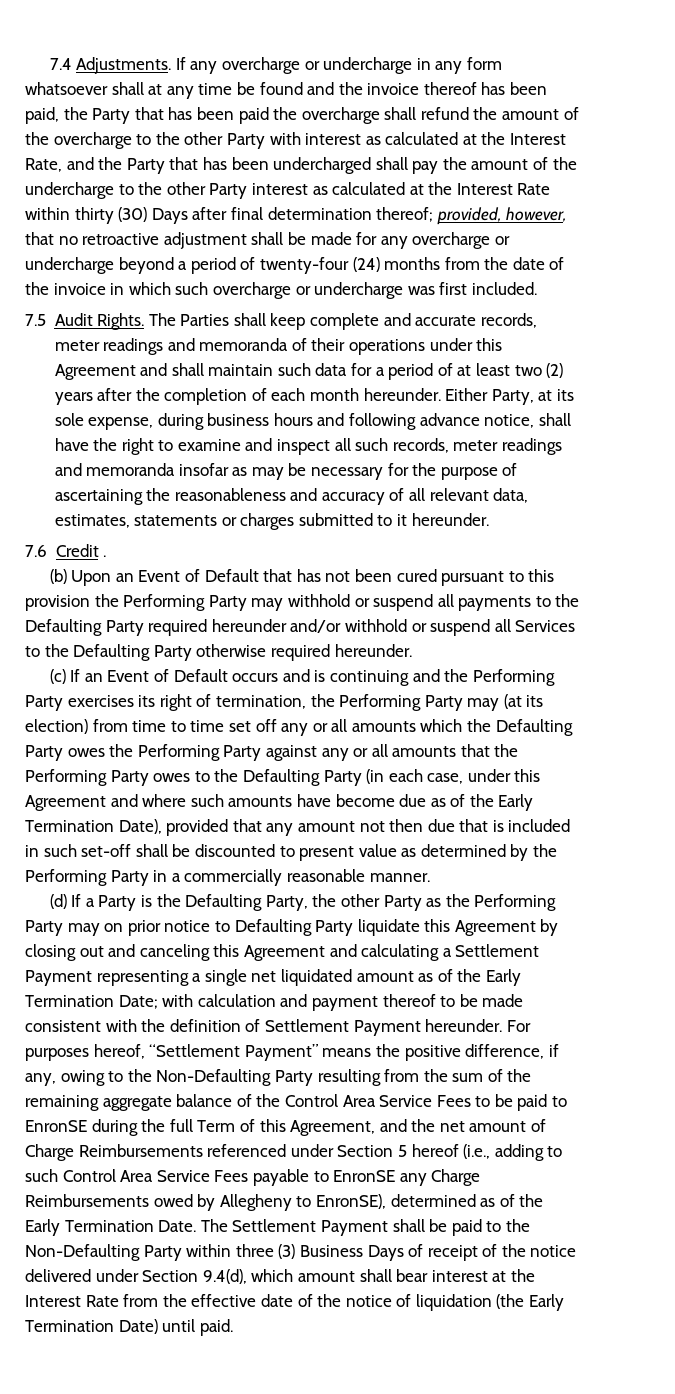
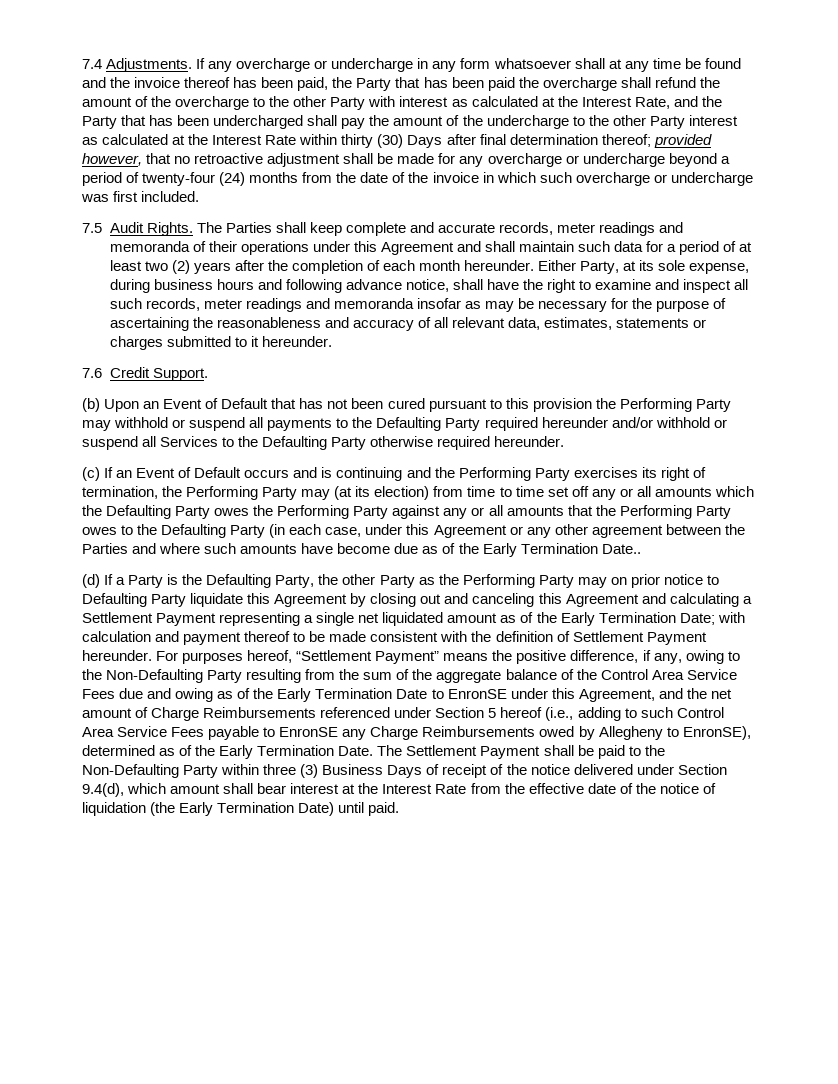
- provided, however, that no retroactive adjustment shall be made for any overcharge or undercharge beyond a period of twenty-four (24) months from the date of the invoice in which such overcharge or undercharge was first included.
+ provided however, that no retroactive adjustment shall be made for any overcharge or undercharge beyond a period of twenty-four (24) months from the date of the invoice in which such overcharge or undercharge was first included.
- 7.6 Credit .
+ 7.6 Credit Support.
- (c) If an Event of Default occurs and is continuing and the Performing Party exercises its right of termination, the Performing Party may (at its election) from time to time set off any or all amounts which the Defaulting Party owes the Performing Party against any or all amounts that the Performing Party owes to the Defaulting Party (in each case, under this Agreement and where such amounts have become due as of the Early Termination Date), provided that any amount not then due that is included in such set-off shall be discounted to present value as determined by the Performing Party in a commercially reasonable manner.
+ (c) If an Event of Default occurs and is continuing and the Performing Party exercises its right of termination, the Performing Party may (at its election) from time to time set off any or all amounts which the Defaulting Party owes the Performing Party against any or all amounts that the Performing Party owes to the Defaulting Party (in each case, under this Agreement or any other agreement between the Parties and where such amounts have become due as of the Early Termination Date..
- For purposes hereof, “Settlement Payment” means the positive difference, if any, owing to the Non-Defaulting Party resulting from the sum of the remaining aggregate balance of the Control Area Service Fees to be paid to EnronSE during the full Term of this Agreement, and the net amount of Charge Reimbursements referenced under Section 5 hereof (i.e., adding to such Control Area Service Fees payable to EnronSE any Charge Reimbursements owed by Allegheny to EnronSE), determined as of the Early Termination Date.
+ For purposes hereof, “Settlement Payment” means the positive difference, if any, owing to the Non-Defaulting Party resulting from the sum of the aggregate balance of the Control Area Service Fees due and owing as of the Early Termination Date to EnronSE under this Agreement, and the net amount of Charge Reimbursements referenced under Section 5 hereof (i.e., adding to such Control Area Service Fees payable to EnronSE any Charge Reimbursements owed by Allegheny to EnronSE), determined as of the Early Termination Date.

